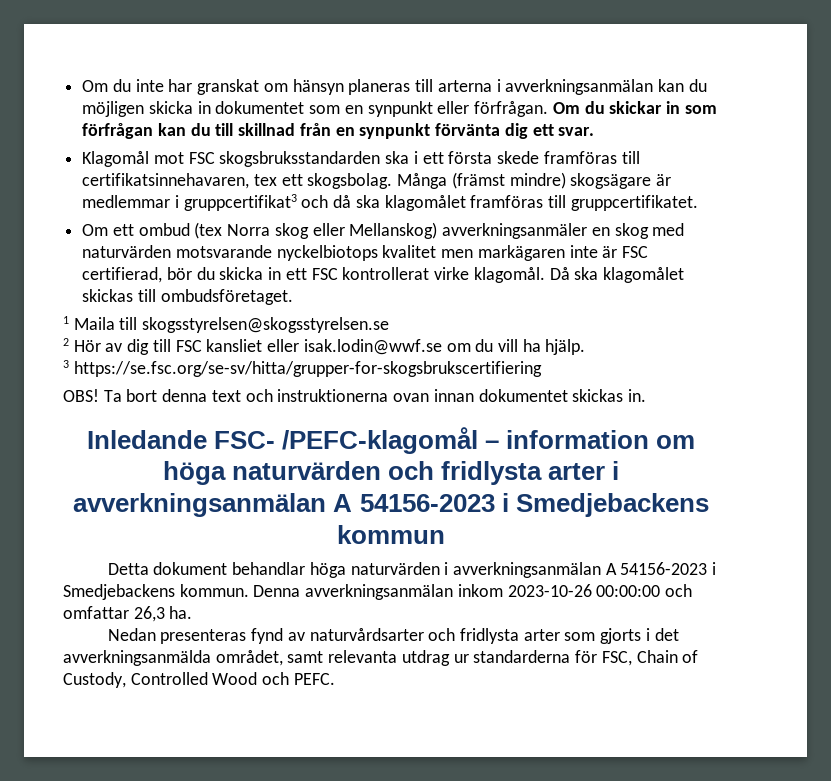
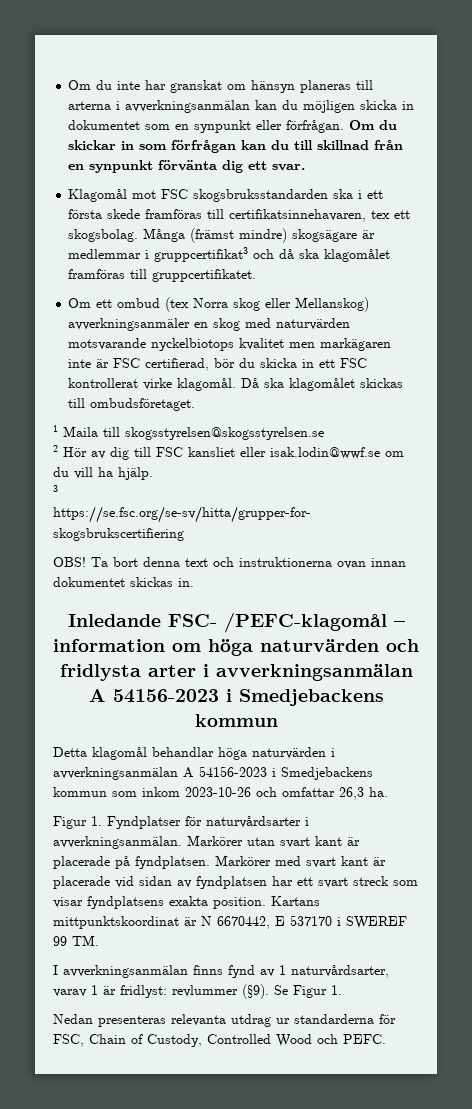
- Detta dokument behandlar höga naturvärden i avverkningsanmälan A 54156-2023 i Smedjebackens kommun. Denna avverkningsanmälan inkom 2023-10-26 00:00:00 och omfattar 26,3 ha.
+ Detta klagomål behandlar höga naturvärden i avverkningsanmälan A 54156-2023 i Smedjebackens kommun som inkom 2023-10-26 och omfattar 26,3 ha.
- Nedan presenteras fynd av naturvårdsarter och fridlysta arter som gjorts i det avverkningsanmälda området, samt relevanta utdrag ur standarderna för FSC, Chain of Custody, Controlled Wood och PEFC.
+ Figur 1. Fyndplatser för naturvårdsarter i avverkningsanmälan. Markörer utan svart kant är placerade på fyndplatsen. Markörer med svart kant är placerade vid sidan av fyndplatsen har ett svart streck som visar fyndplatsens exakta position. Kartans mittpunktskoordinat är N 6670442, E 537170 i SWEREF 99 TM.
+ I avverkningsanmälan finns fynd av 1 naturvårdsarter, varav 1 är fridlyst: revlummer (§9). Se Figur 1.
+ Nedan presenteras relevanta utdrag ur standarderna för FSC, Chain of Custody, Controlled Wood och PEFC.

